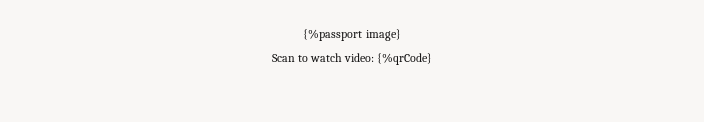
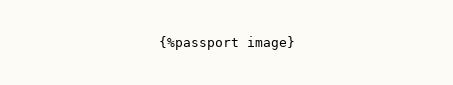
- Scan to watch video: {%qrCode}

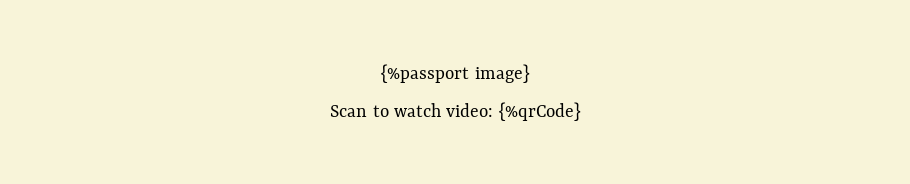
+ Scan to watch video: {%qrCode}

